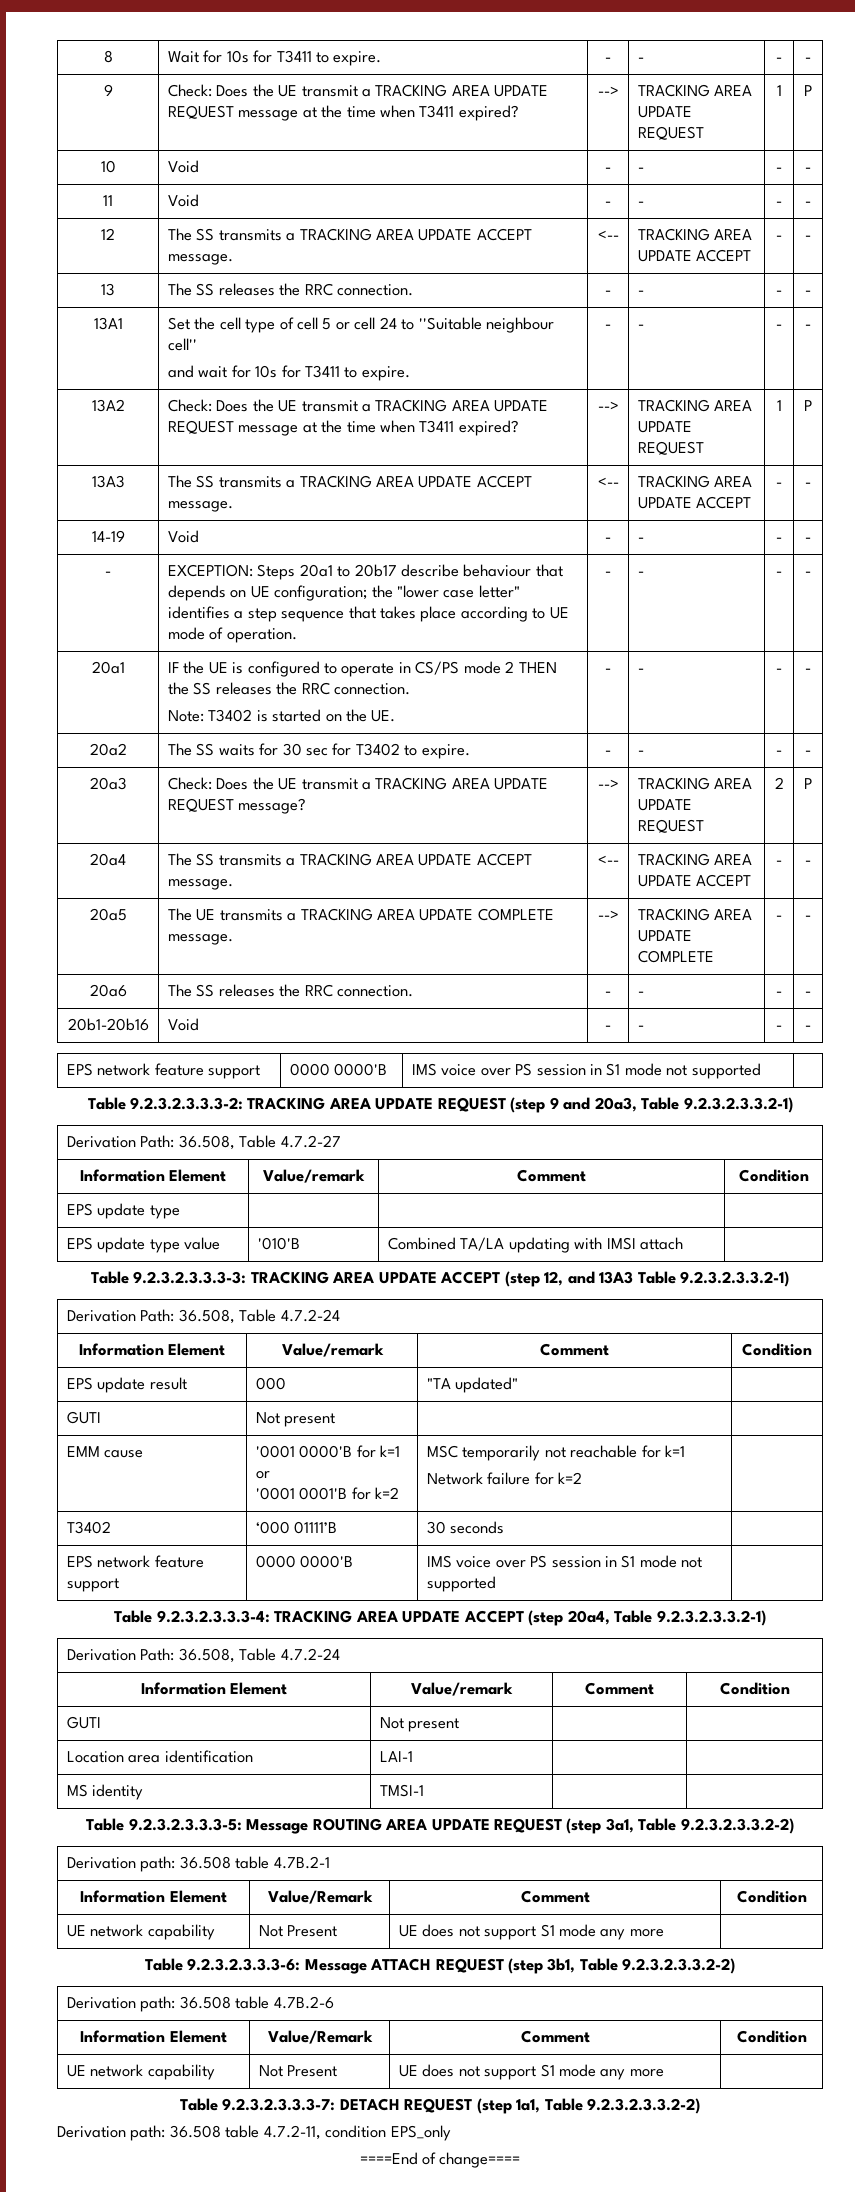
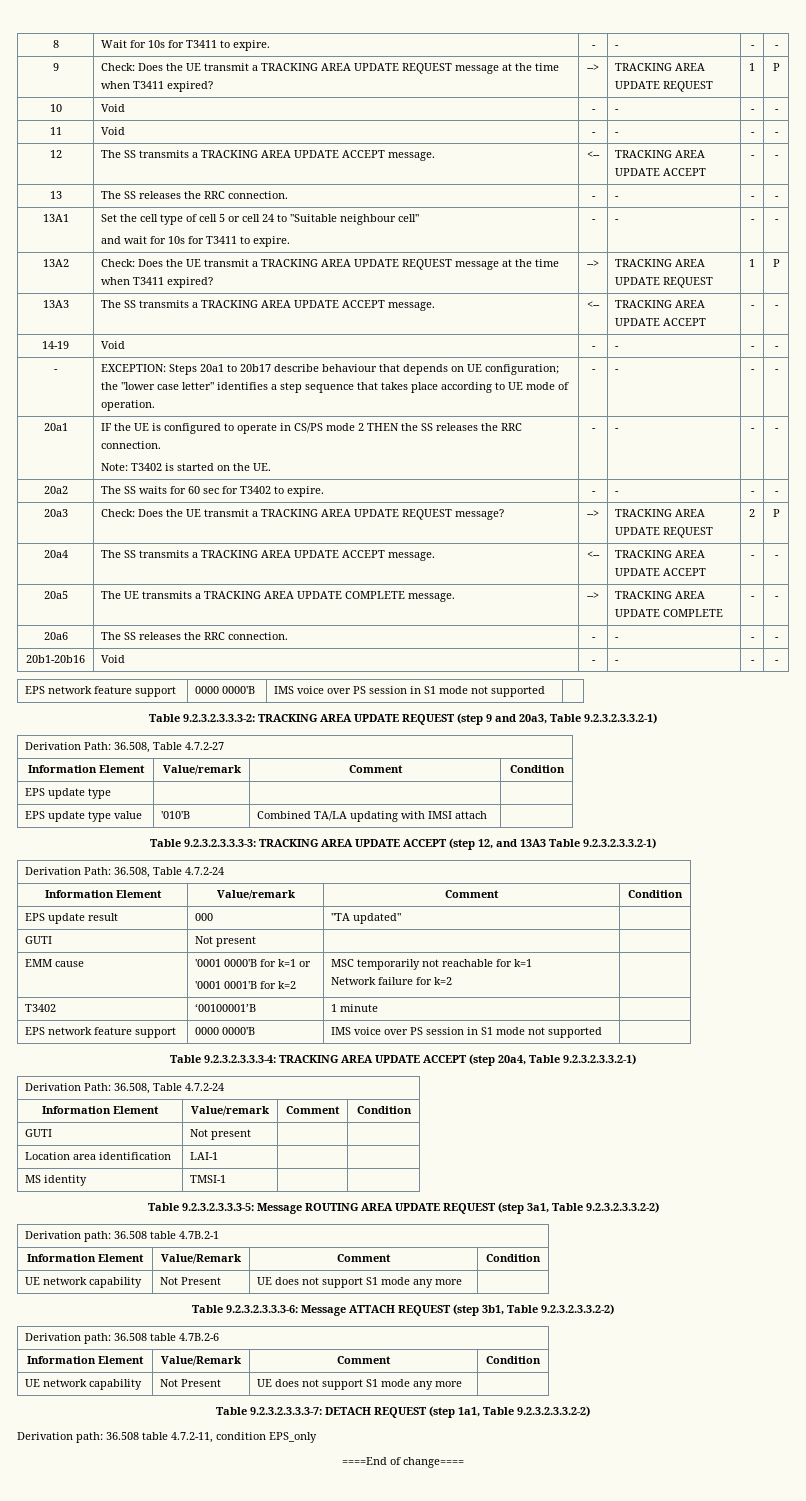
- 20a2 | The SS waits for 30 sec for T3402 to expire. | - | - | - | -
+ 20a2 | The SS waits for 60 sec for T3402 to expire. | - | - | - | -
- T3402 | ‘000 01111’B | 30 seconds |
+ T3402 | ‘00100001’B | 1 minute |

